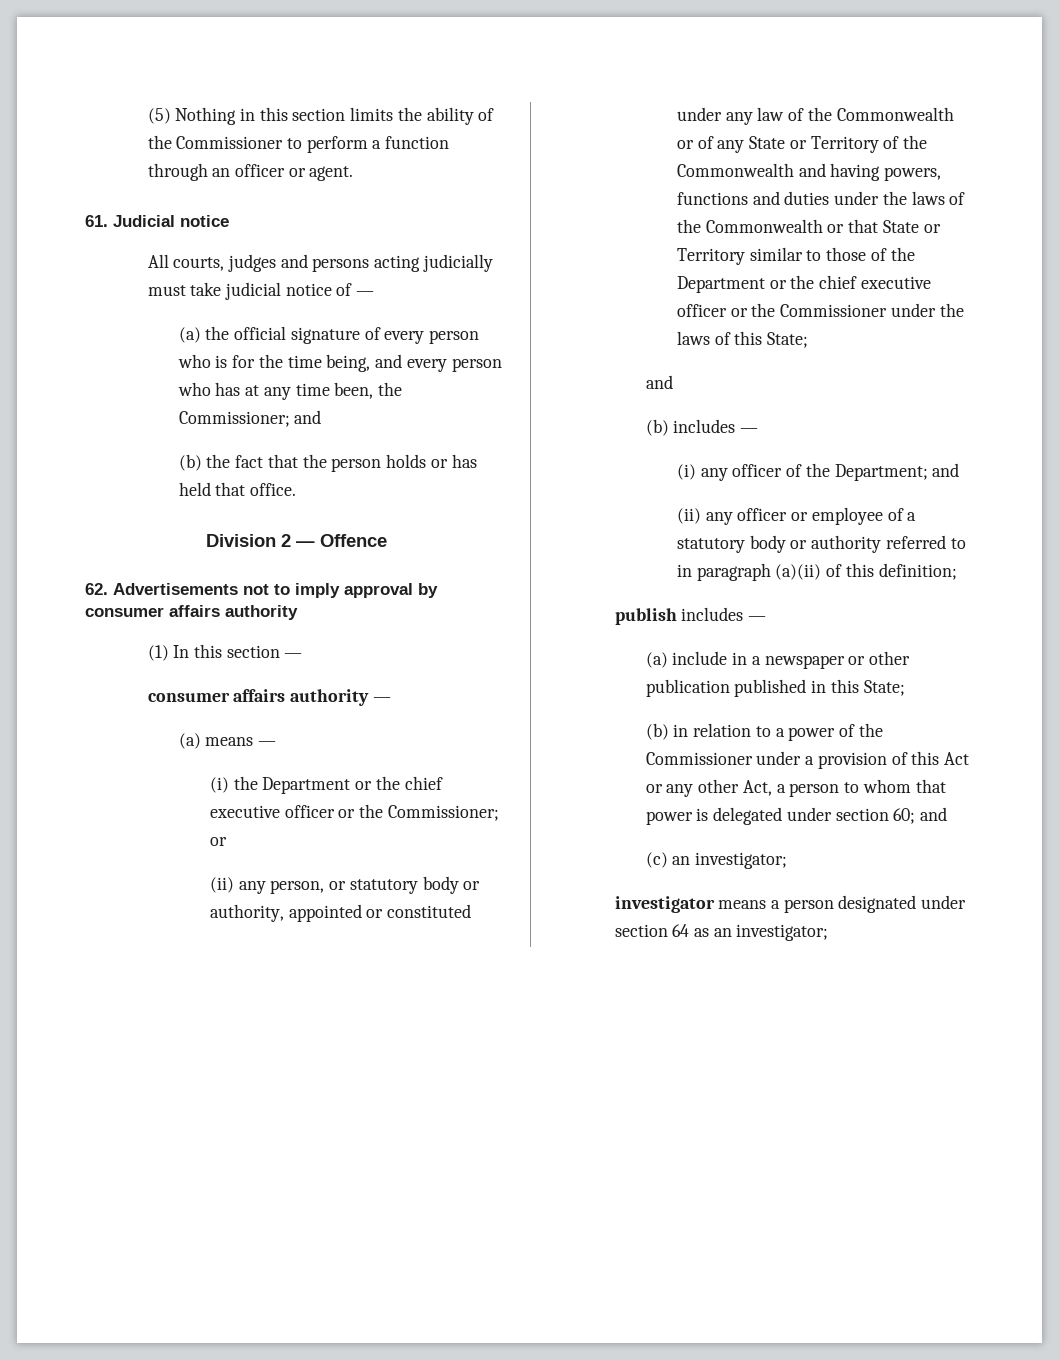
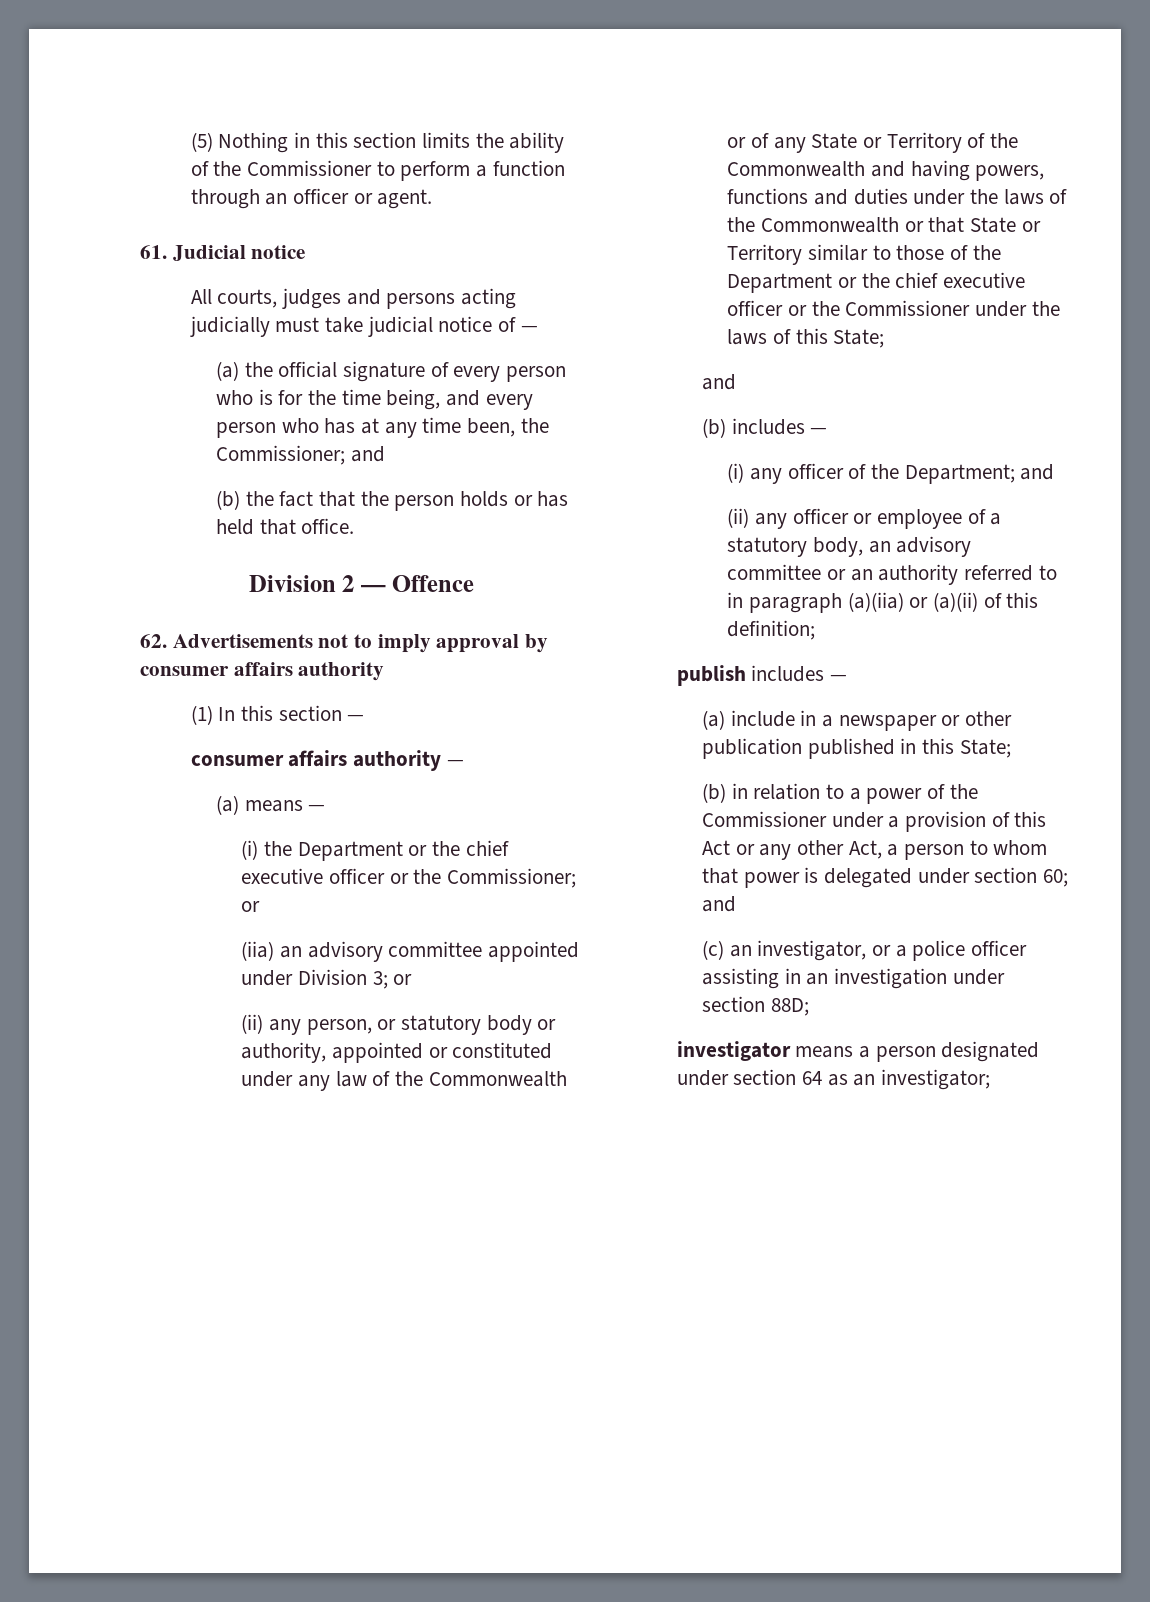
+ (iia) an advisory committee appointed under Division 3; or
- (ii) any officer or employee of a statutory body or authority referred to in paragraph (a)(ii) of this definition;
+ (ii) any officer or employee of a statutory body, an advisory committee or an authority referred to in paragraph (a)(iia) or (a)(ii) of this definition;
- (c) an investigator;
+ (c) an investigator, or a police officer assisting in an investigation under section 88D;

